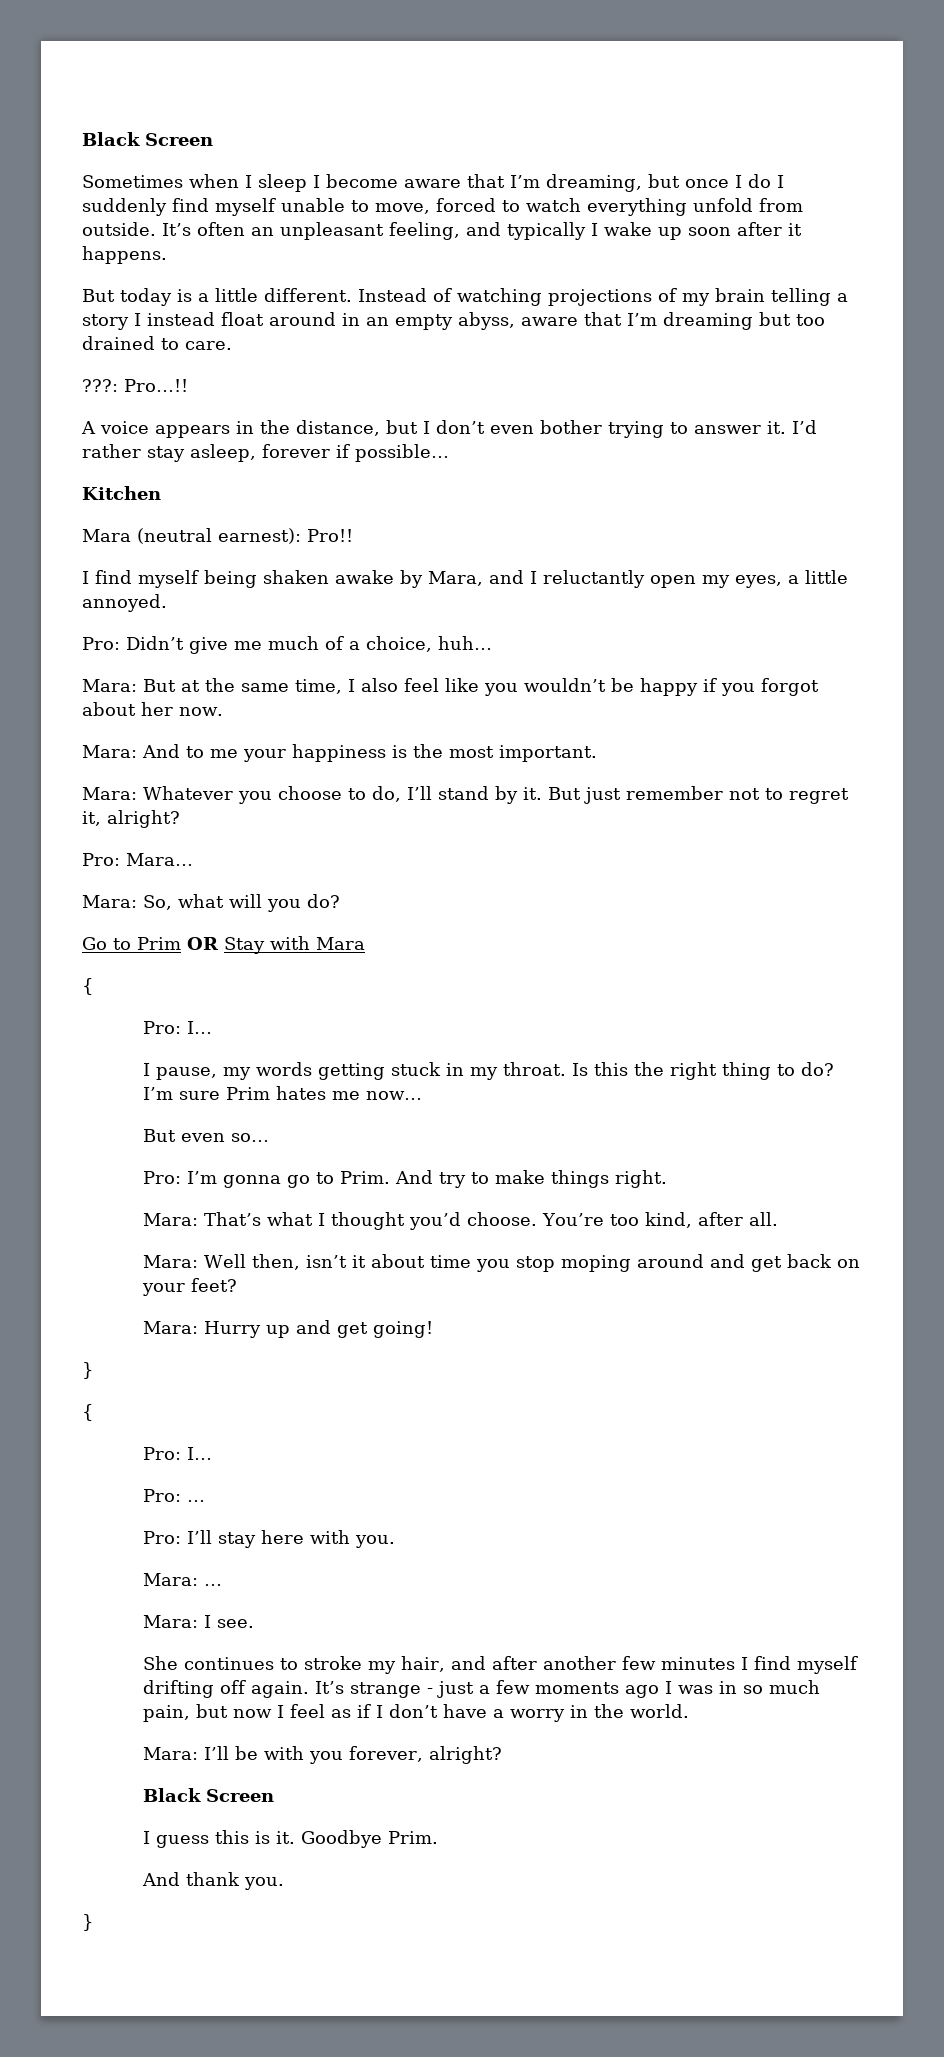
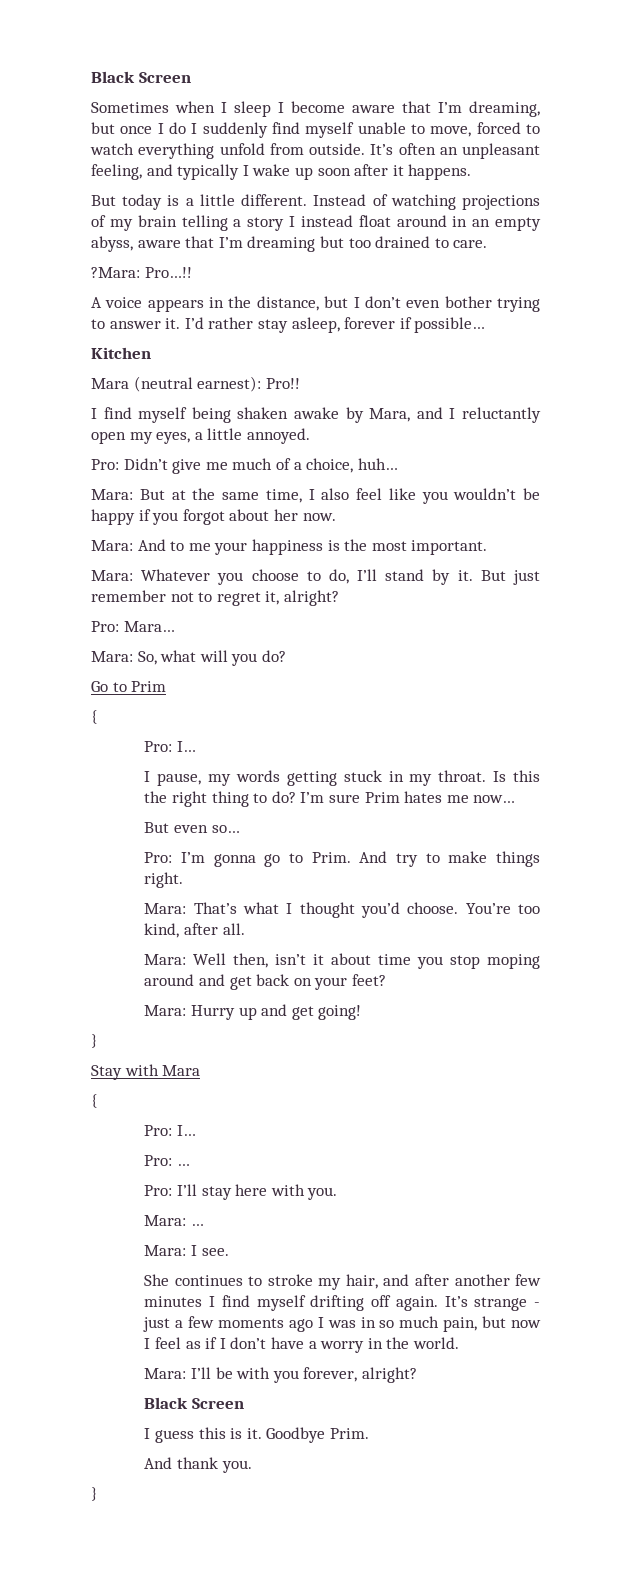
- ???: Pro…!!
+ ?Mara: Pro…!!
- Go to Prim OR Stay with Mara
+ Go to Prim
+ Stay with Mara

